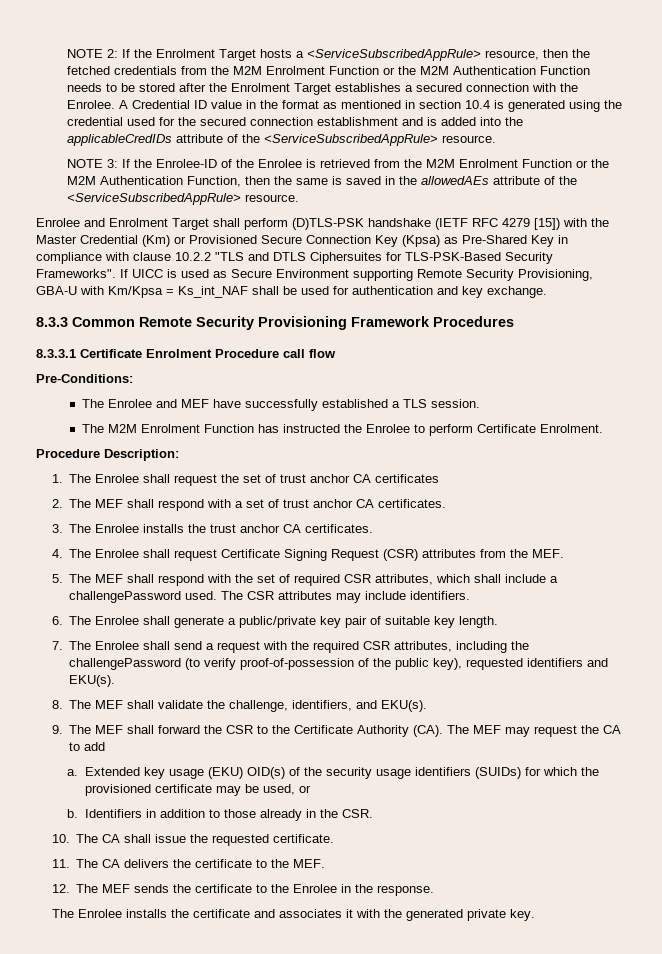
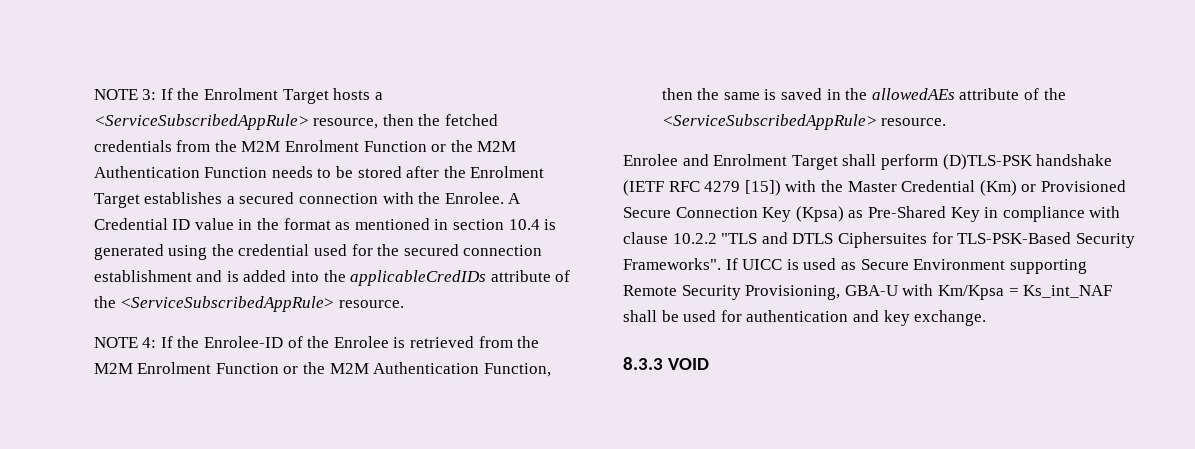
- NOTE 2: If the Enrolment Target hosts a <ServiceSubscribedAppRule> resource, then the fetched credentials from the M2M Enrolment Function or the M2M Authentication Function needs to be stored after the Enrolment Target establishes a secured connection with the Enrolee.
+ NOTE 3: If the Enrolment Target hosts a <ServiceSubscribedAppRule> resource, then the fetched credentials from the M2M Enrolment Function or the M2M Authentication Function needs to be stored after the Enrolment Target establishes a secured connection with the Enrolee.
- NOTE 3: If the Enrolee-ID of the Enrolee is retrieved from the M2M Enrolment Function or the M2M Authentication Function, then the same is saved in the allowedAEs attribute of the <ServiceSubscribedAppRule> resource.
+ NOTE 4: If the Enrolee-ID of the Enrolee is retrieved from the M2M Enrolment Function or the M2M Authentication Function, then the same is saved in the allowedAEs attribute of the <ServiceSubscribedAppRule> resource.
- 8.3.3 Common Remote Security Provisioning Framework Procedures
- 8.3.3.1 Certificate Enrolment Procedure call flow
- Pre-Conditions:
- The Enrolee and MEF have successfully established a TLS session.
- The M2M Enrolment Function has instructed the Enrolee to perform Certificate Enrolment.
- Procedure Description:
- 1. The Enrolee shall request the set of trust anchor CA certificates
- 2. The MEF shall respond with a set of trust anchor CA certificates.
- 3. The Enrolee installs the trust anchor CA certificates.
- 4. The Enrolee shall request Certificate Signing Request (CSR) attributes from the MEF.
- 5. The MEF shall respond with the set of required CSR attributes, which shall include a challengePassword used. The CSR attributes may include identifiers.
- 6. The Enrolee shall generate a public/private key pair of suitable key length.
- 7. The Enrolee shall send a request with the required CSR attributes, including the challengePassword (to verify proof-of-possession of the public key), requested identifiers and EKU(s).
- 8. The MEF shall validate the challenge, identifiers, and EKU(s).
- 9. The MEF shall forward the CSR to the Certificate Authority (CA). The MEF may request the CA to add
- a. Extended key usage (EKU) OID(s) of the security usage identifiers (SUIDs) for which the provisioned certificate may be used, or
- b. Identifiers in addition to those already in the CSR.
- 10. The CA shall issue the requested certificate.
- 11. The CA delivers the certificate to the MEF.
- 12. The MEF sends the certificate to the Enrolee in the response.
- The Enrolee installs the certificate and associates it with the generated private key.
+ 8.3.3 VOID

